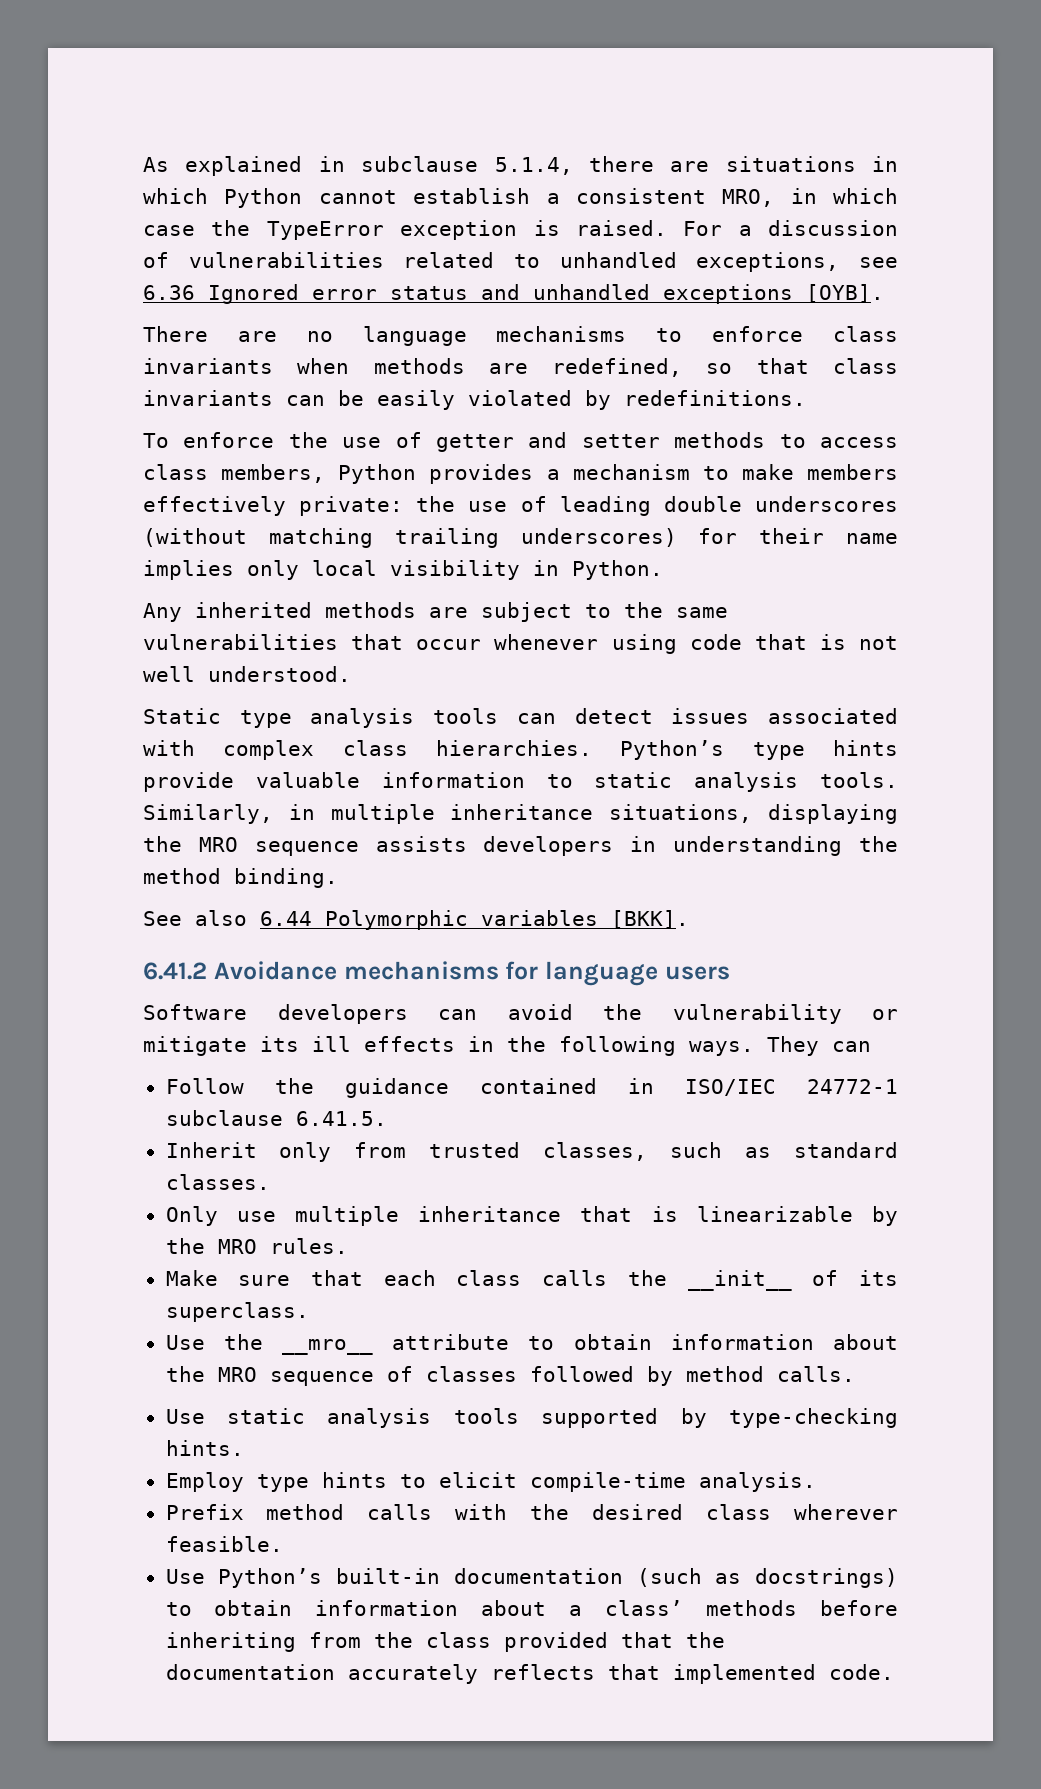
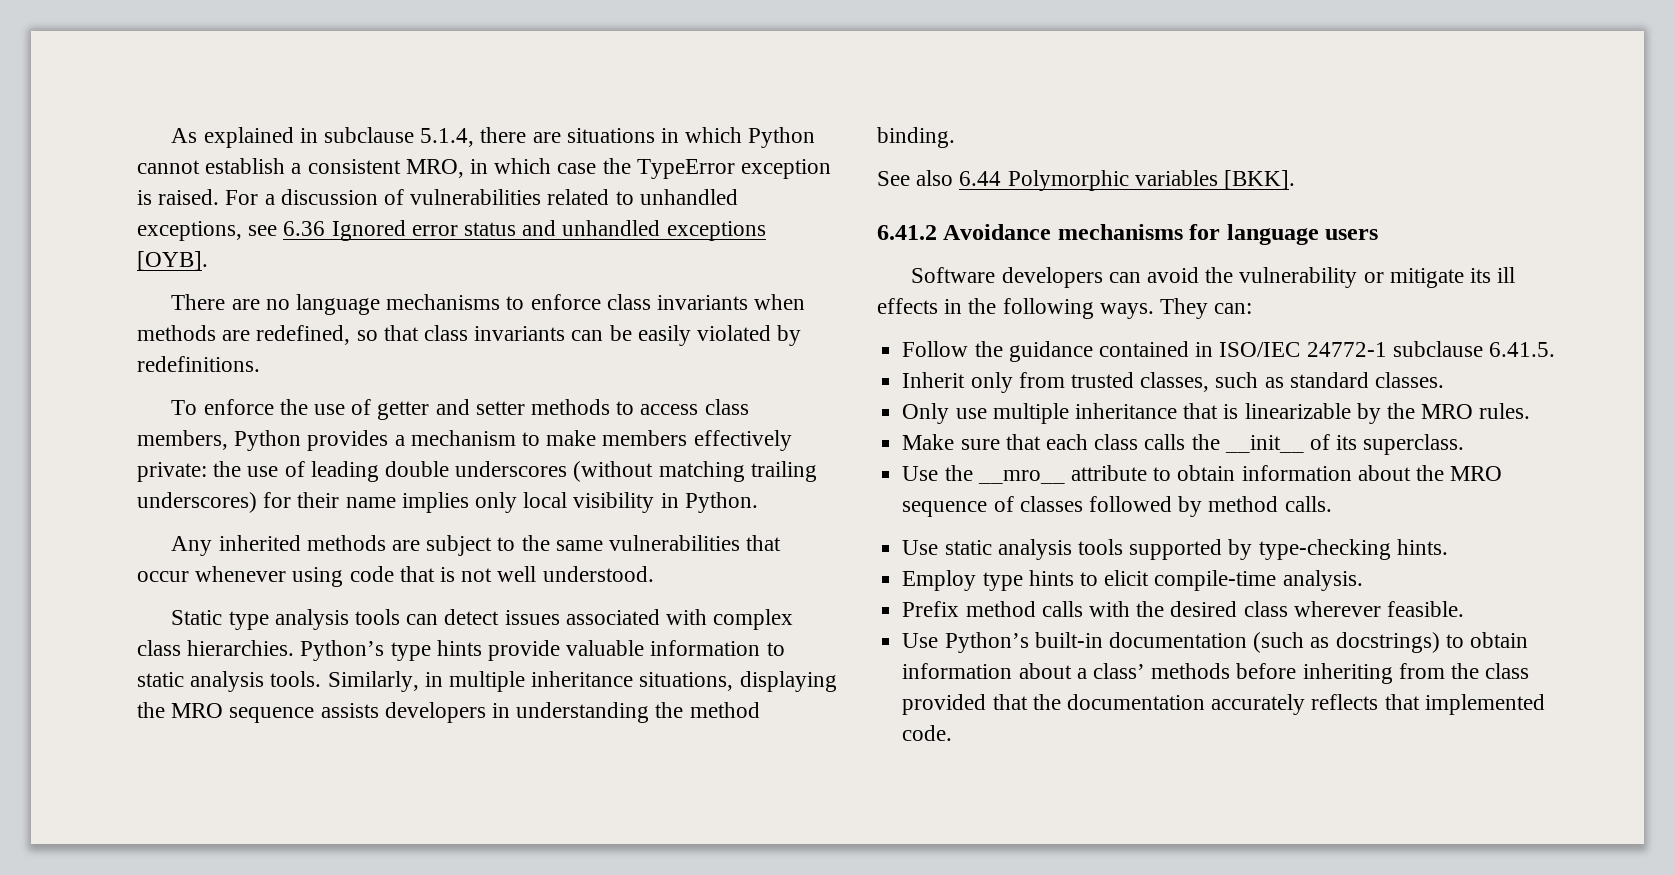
- They can
+ They can:

